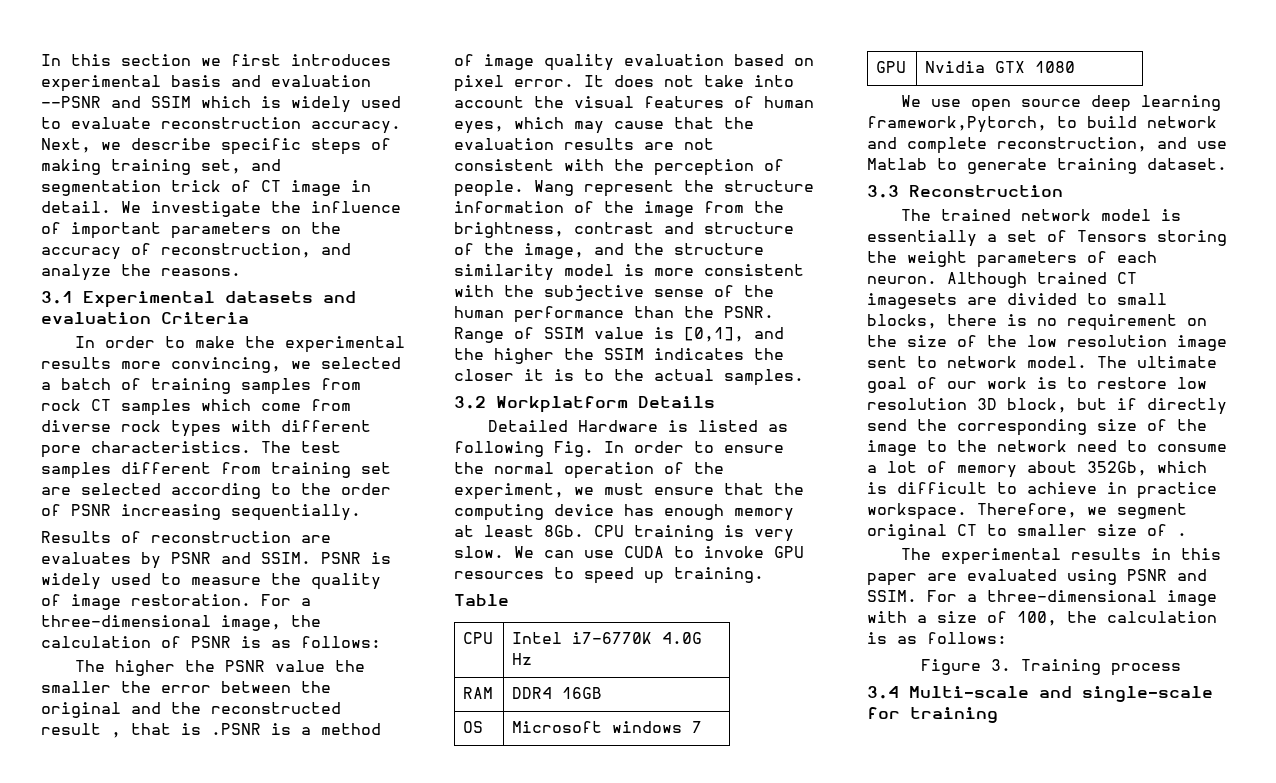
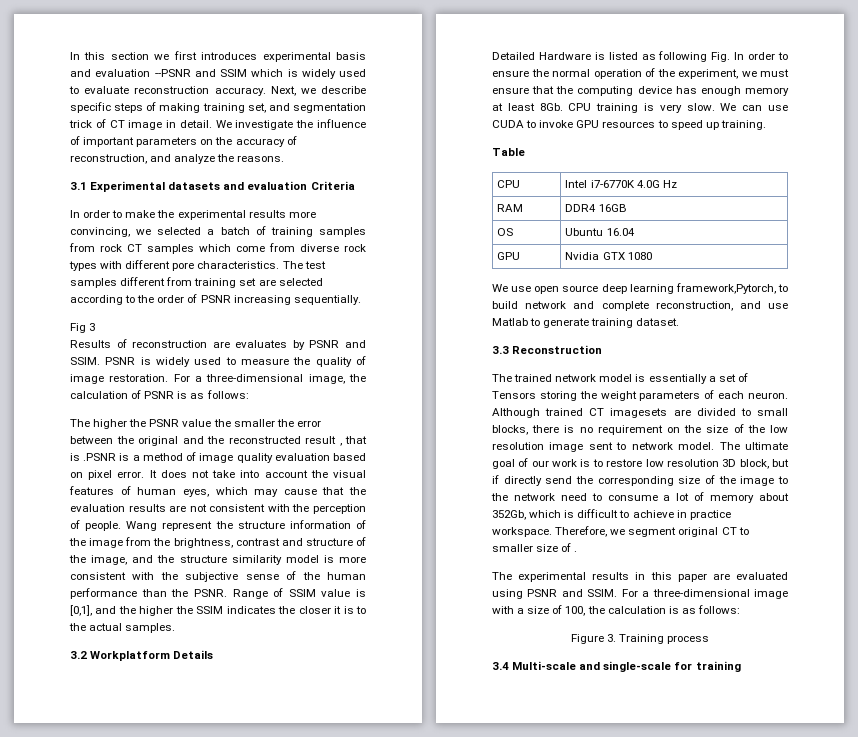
+ Fig 3
- OS | Microsoft windows 7
+ OS | Ubuntu 16.04

